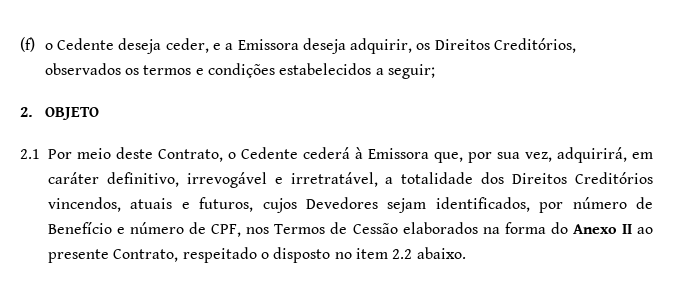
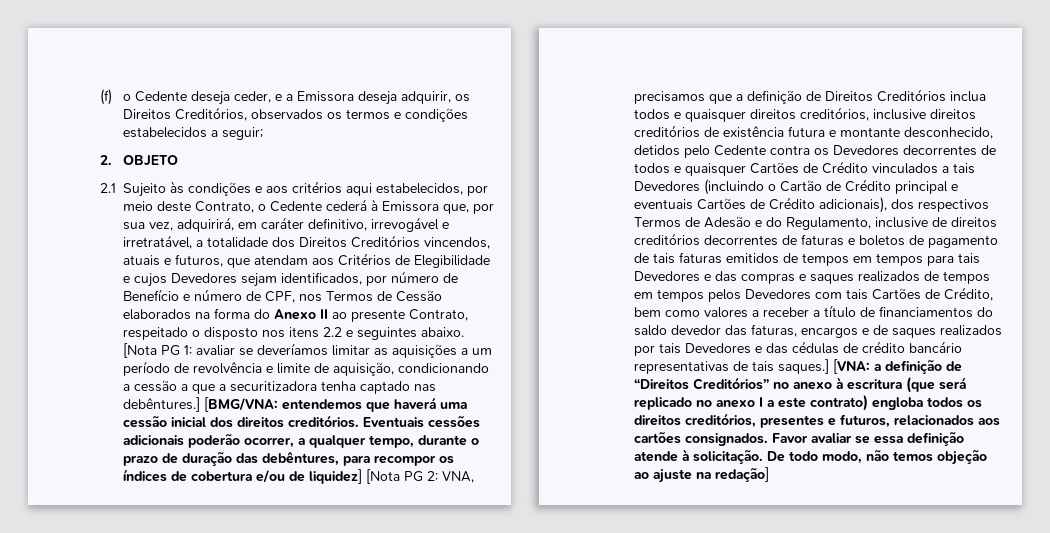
- 2.1 Por meio deste Contrato, o Cedente cederá à Emissora que, por sua vez, adquirirá, em caráter definitivo, irrevogável e irretratável, a totalidade dos Direitos Creditórios vincendos, atuais e futuros, cujos Devedores sejam identificados, por número de Benefício e número de CPF, nos Termos de Cessão elaborados na forma do Anexo II ao presente Contrato, respeitado o disposto no item 2.2 abaixo.
+ 2.1 Sujeito às condições e aos critérios aqui estabelecidos, por meio deste Contrato, o Cedente cederá à Emissora que, por sua vez, adquirirá, em caráter definitivo, irrevogável e irretratável, a totalidade dos Direitos Creditórios vincendos, atuais e futuros, que atendam aos Critérios de Elegibilidade e cujos Devedores sejam identificados, por número de Benefício e número de CPF, nos Termos de Cessão elaborados na forma do Anexo II ao presente Contrato, respeitado o disposto nos itens 2.2 e seguintes abaixo. [Nota PG 1: avaliar se deveríamos limitar as aquisições a um período de revolvência e limite de aquisição, condicionando a cessão a que a securitizadora tenha captado nas debêntures.] [BMG/VNA: entendemos que haverá uma cessão inicial dos direitos creditórios. Eventuais cessões adicionais poderão ocorrer, a qualquer tempo, durante o prazo de duração das debêntures, para recompor os índices de cobertura e/ou de liquidez] [Nota PG 2: VNA, precisamos que a definição de Direitos Creditórios inclua todos e quaisquer direitos creditórios, inclusive direitos creditórios de existência futura e montante desconhecido, detidos pelo Cedente contra os Devedores decorrentes de todos e quaisquer Cartões de Crédito vinculados a tais Devedores (incluindo o Cartão de Crédito principal e eventuais Cartões de Crédito adicionais), dos respectivos Termos de Adesão e do Regulamento, inclusive de direitos creditórios decorrentes de faturas e boletos de pagamento de tais faturas emitidos de tempos em tempos para tais Devedores e das compras e saques realizados de tempos em tempos pelos Devedores com tais Cartões de Crédito, bem como valores a receber a título de financiamentos do saldo devedor das faturas, encargos e de saques realizados por tais Devedores e das cédulas de crédito bancário representativas de tais saques.] [VNA: a definição de “Direitos Creditórios” no anexo à escritura (que será replicado no anexo I a este contrato) engloba todos os direitos creditórios, presentes e futuros, relacionados aos cartões consignados. Favor avaliar se essa definição atende à solicitação. De todo modo, não temos objeção ao ajuste na redação]

